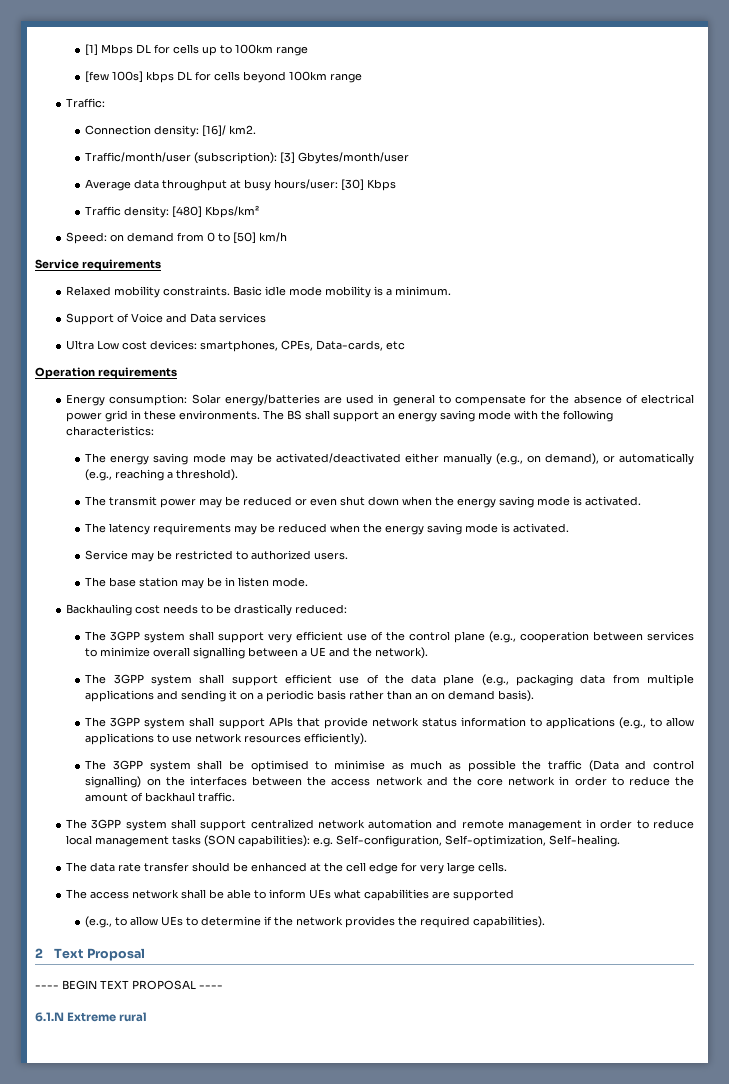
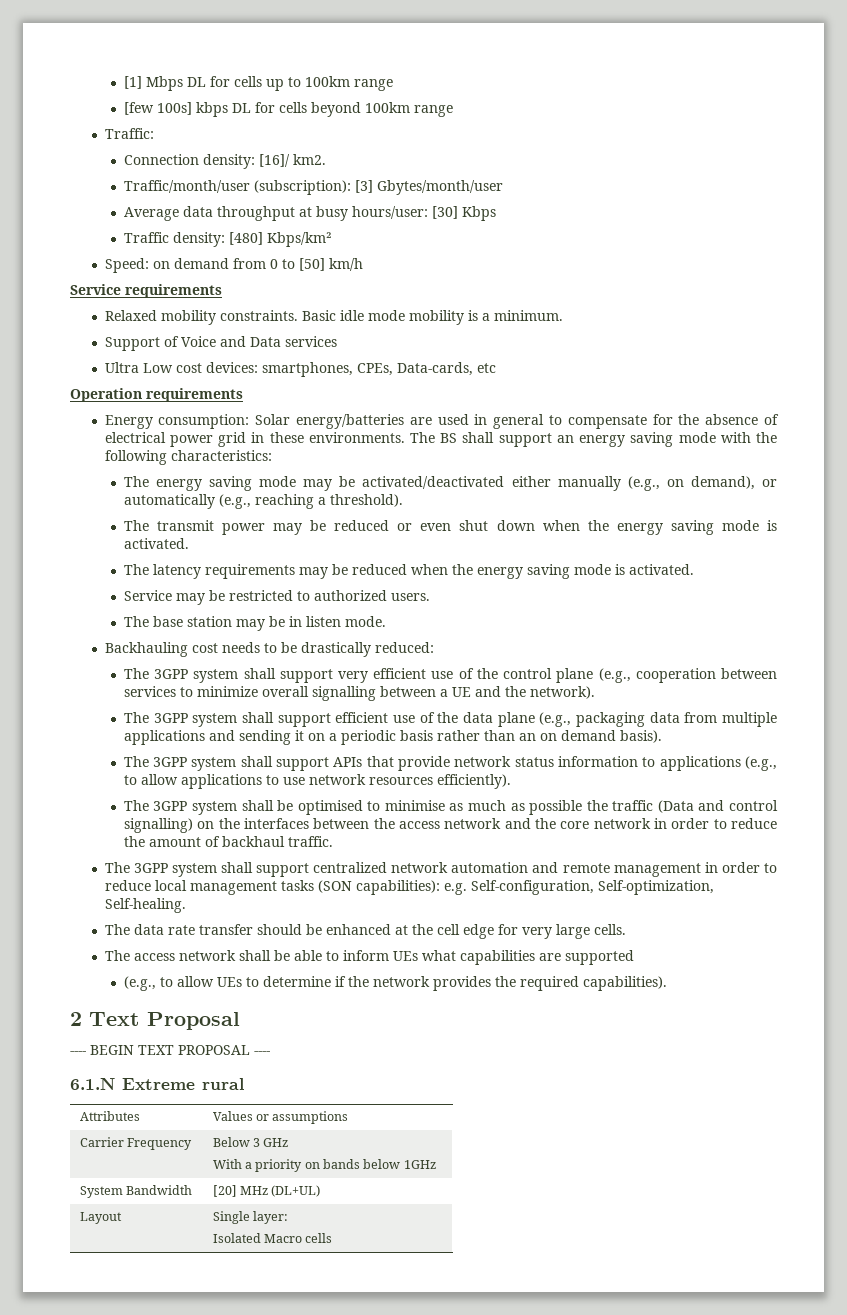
+ Attributes | Values or assumptions
+ Carrier Frequency | Below 3 GHz
+ With a priority on bands below 1GHz
+ System Bandwidth | [20] MHz (DL+UL)
+ Layout | Single layer:
+ Isolated Macro cells

